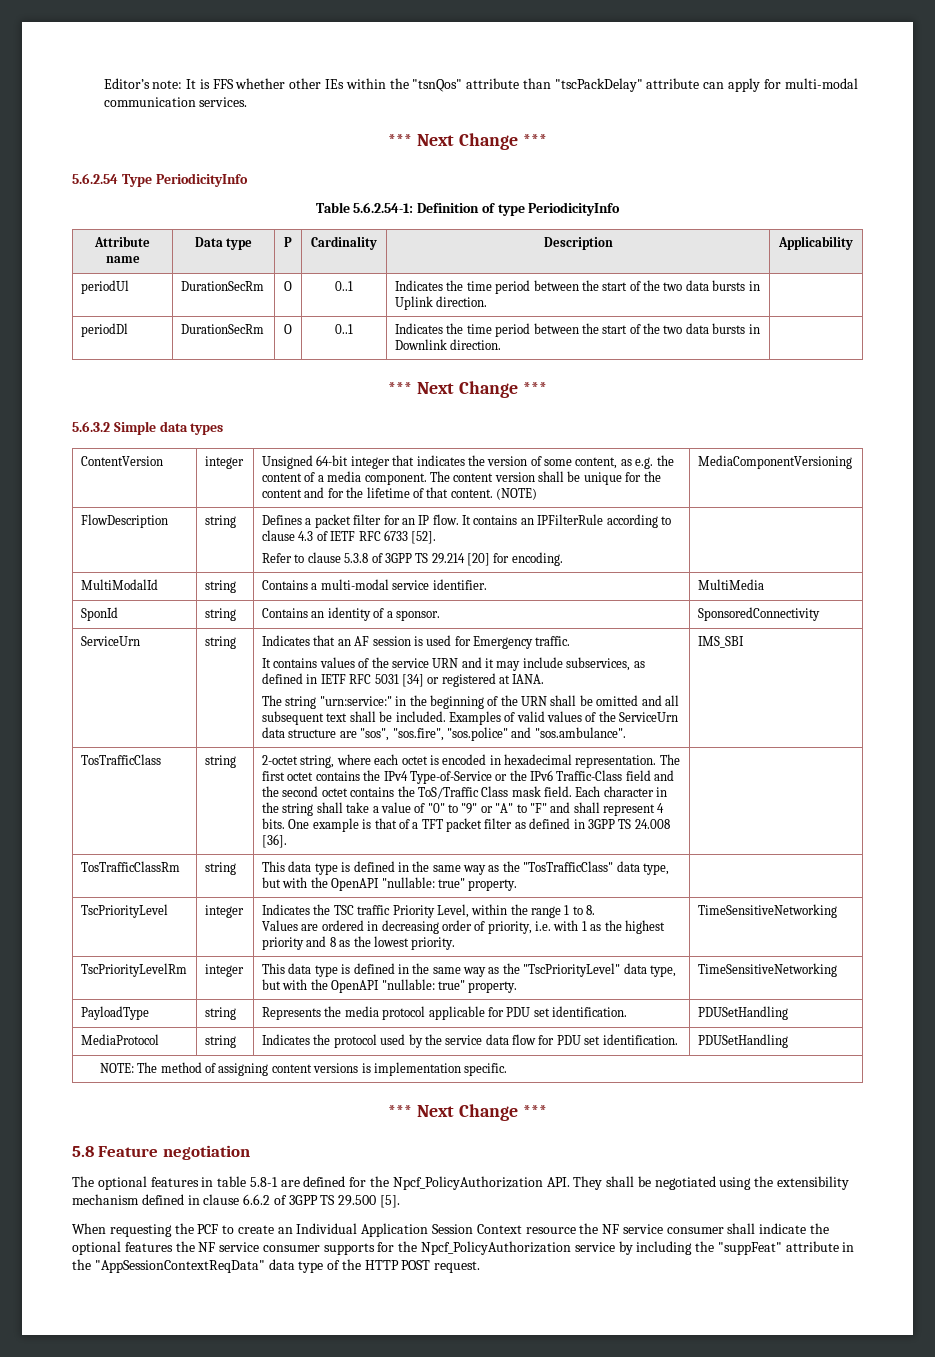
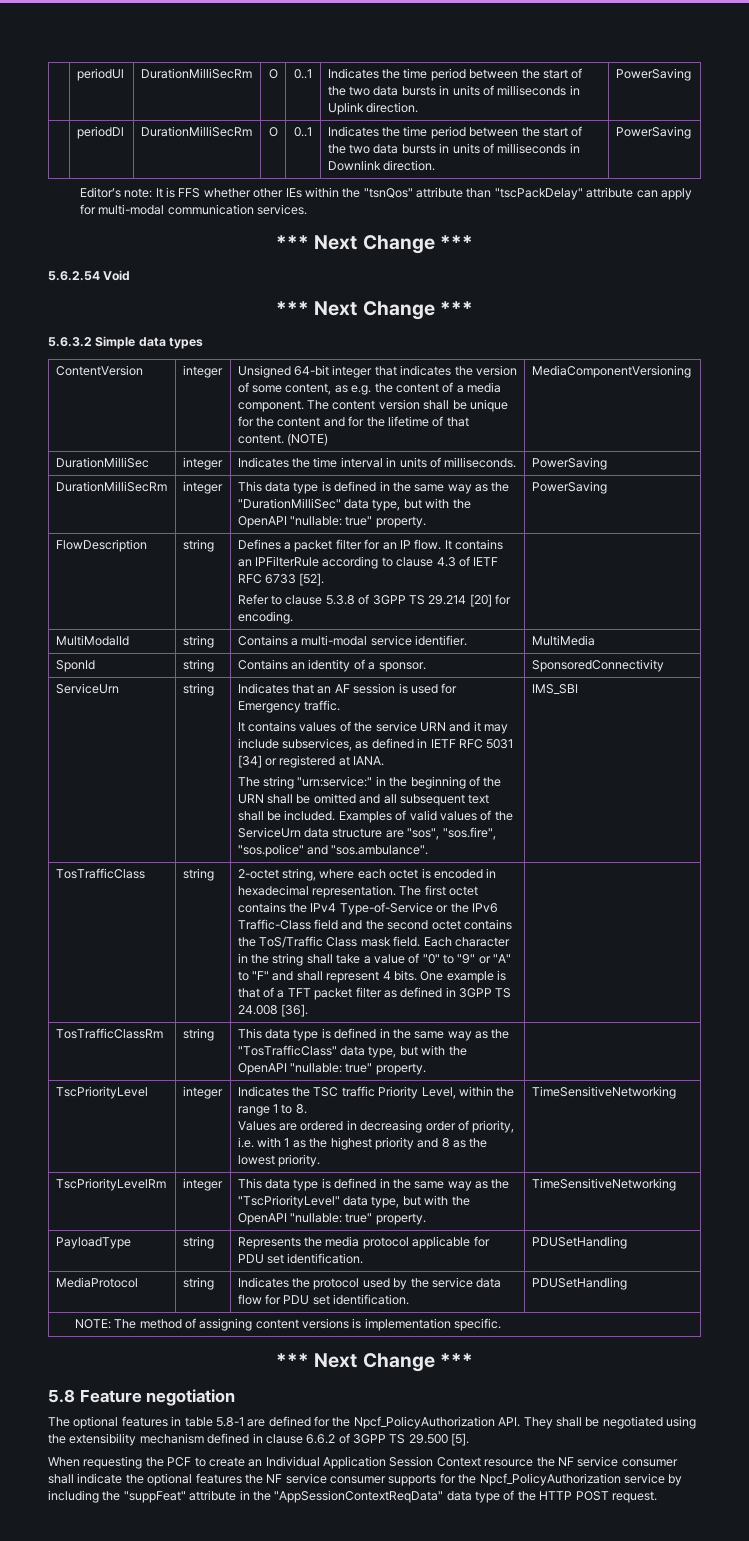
+ | periodUl | DurationMilliSecRm | O | 0..1 | Indicates the time period between the start of the two data bursts in units of milliseconds in Uplink direction. | PowerSaving
+ | periodDl | DurationMilliSecRm | O | 0..1 | Indicates the time period between the start of the two data bursts in units of milliseconds in Downlink direction. | PowerSaving
- 5.6.2.54 Type PeriodicityInfo
- Table 5.6.2.54-1: Definition of type PeriodicityInfo
- Attribute name | Data type | P | Cardinality | Description | Applicability
- periodUl | DurationSecRm | O | 0..1 | Indicates the time period between the start of the two data bursts in Uplink direction. |
- periodDl | DurationSecRm | O | 0..1 | Indicates the time period between the start of the two data bursts in Downlink direction. |
+ 5.6.2.54 Void
+ DurationMilliSec | integer | Indicates the time interval in units of milliseconds. | PowerSaving
+ DurationMilliSecRm | integer | This data type is defined in the same way as the "DurationMilliSec" data type, but with the OpenAPI "nullable: true" property. | PowerSaving

